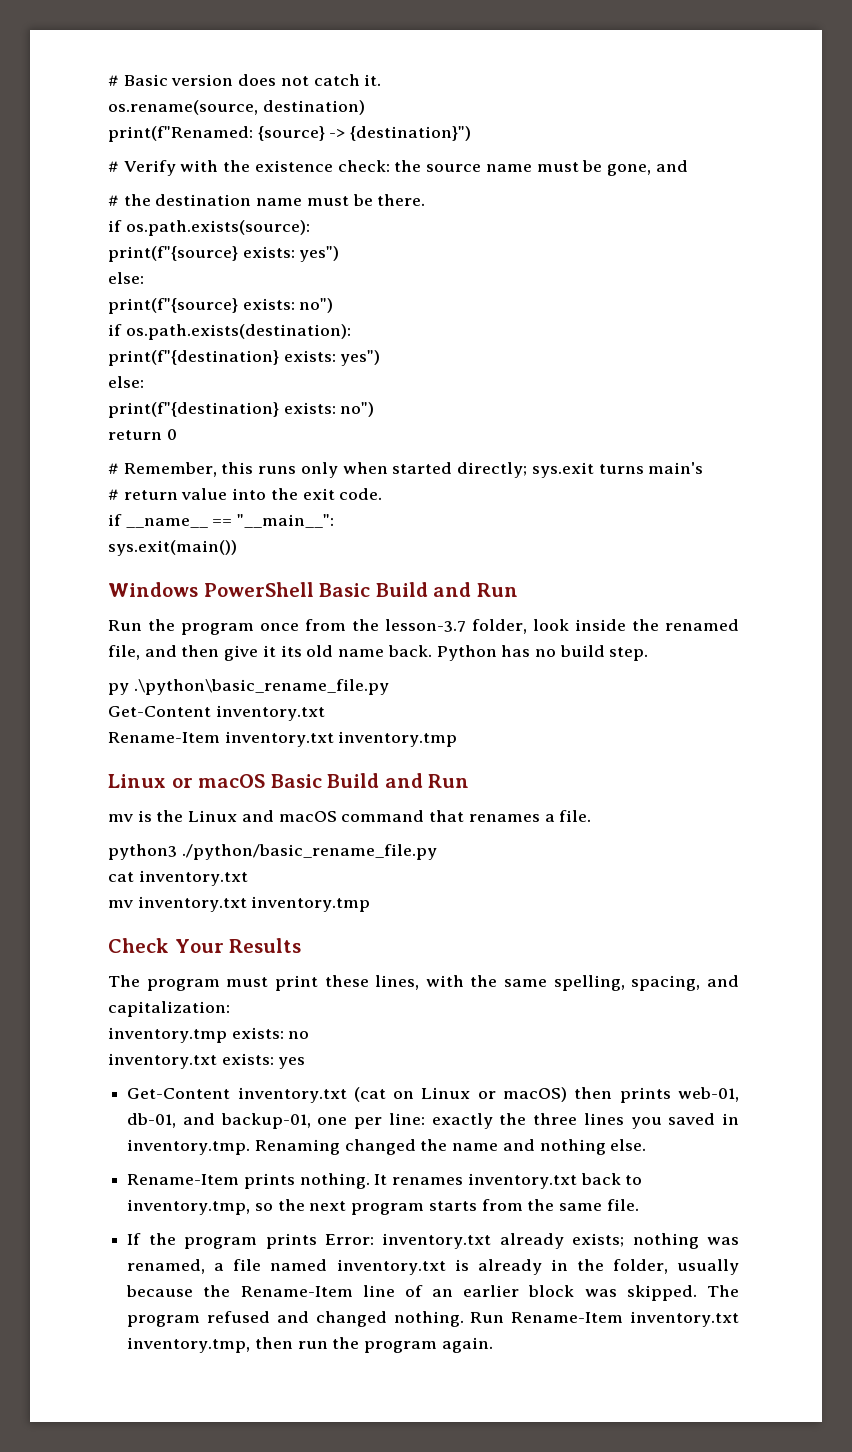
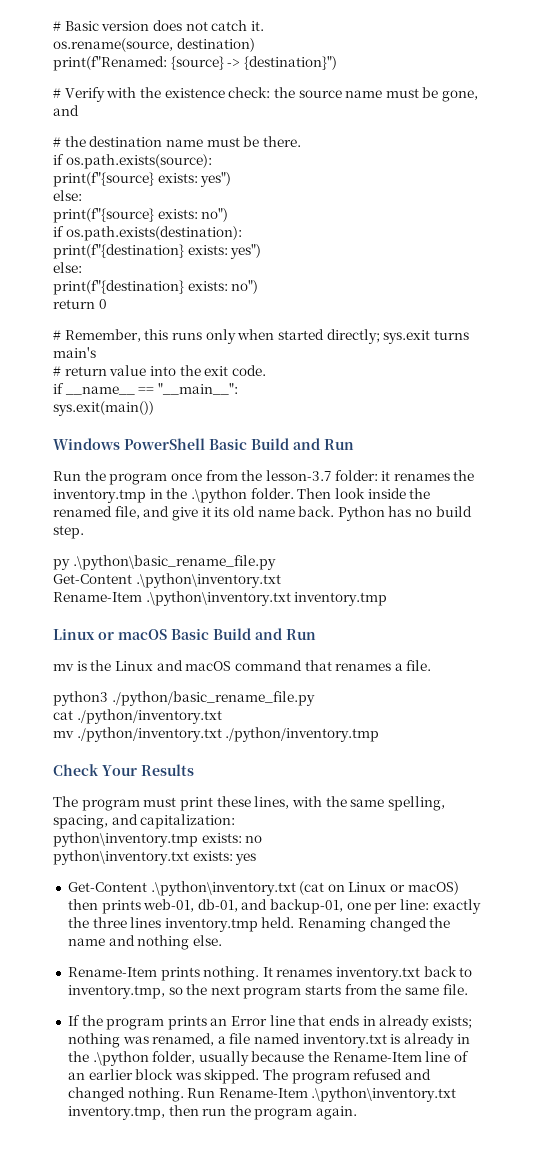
- Run the program once from the lesson-3.7 folder, look inside the renamed file, and then give it its old name back.
+ Run the program once from the lesson-3.7 folder: it renames the inventory.tmp in the .\python folder. Then look inside the renamed file, and give it its old name back.
  py .\python\basic_rename_file.py
- Get-Content inventory.txt
- Rename-Item inventory.txt inventory.tmp
+ Get-Content .\python\inventory.txt
+ Rename-Item .\python\inventory.txt inventory.tmp
- cat inventory.txt
- mv inventory.txt inventory.tmp
+ cat ./python/inventory.txt
+ mv ./python/inventory.txt ./python/inventory.tmp
- inventory.tmp exists: no
+ python\inventory.tmp exists: no
- inventory.txt exists: yes
+ python\inventory.txt exists: yes
- Get-Content inventory.txt (cat on Linux or macOS) then prints web-01, db-01, and backup-01, one per line: exactly the three lines you saved in inventory.tmp. Renaming changed the name and nothing else.
+ Get-Content .\python\inventory.txt (cat on Linux or macOS) then prints web-01, db-01, and backup-01, one per line: exactly the three lines inventory.tmp held. Renaming changed the name and nothing else.
- If the program prints Error: inventory.txt already exists; nothing was renamed, a file named inventory.txt is already in the folder, usually because the Rename-Item line of an earlier block was skipped.
+ If the program prints an Error line that ends in already exists; nothing was renamed, a file named inventory.txt is already in the .\python folder, usually because the Rename-Item line of an earlier block was skipped.
- Run Rename-Item inventory.txt inventory.tmp, then run the program again.
+ Run Rename-Item .\python\inventory.txt inventory.tmp, then run the program again.

